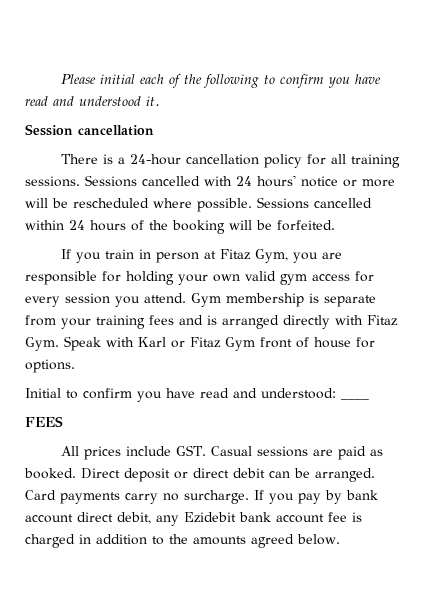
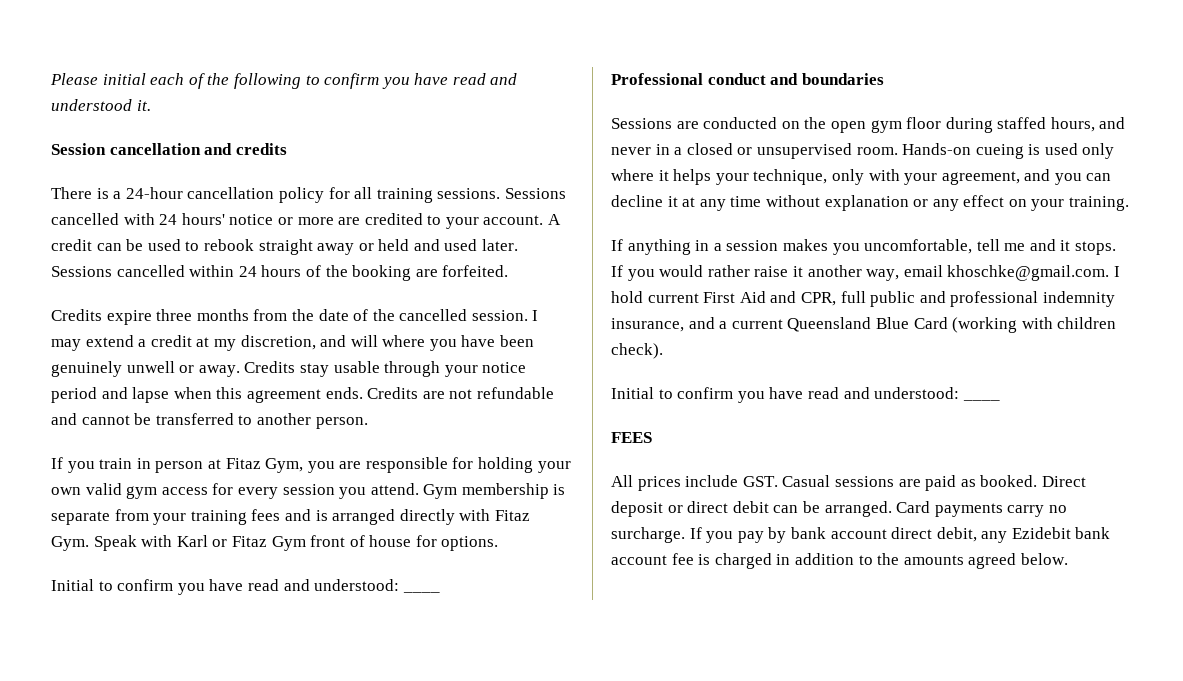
- Session cancellation
+ Session cancellation and credits
- Sessions cancelled with 24 hours' notice or more will be rescheduled where possible.
+ Sessions cancelled with 24 hours' notice or more are credited to your account. A credit can be used to rebook straight away or held and used later.
- Sessions cancelled within 24 hours of the booking will be forfeited.
+ Sessions cancelled within 24 hours of the booking are forfeited.
+ Credits expire three months from the date of the cancelled session. I may extend a credit at my discretion, and will where you have been genuinely unwell or away. Credits stay usable through your notice period and lapse when this agreement ends. Credits are not refundable and cannot be transferred to another person.
+ Professional conduct and boundaries
+ Sessions are conducted on the open gym floor during staffed hours, and never in a closed or unsupervised room. Hands-on cueing is used only where it helps your technique, only with your agreement, and you can decline it at any time without explanation or any effect on your training.
+ If anything in a session makes you uncomfortable, tell me and it stops. If you would rather raise it another way, email khoschke@gmail.com. I hold current First Aid and CPR, full public and professional indemnity insurance, and a current Queensland Blue Card (working with children check).
+ Initial to confirm you have read and understood: ____

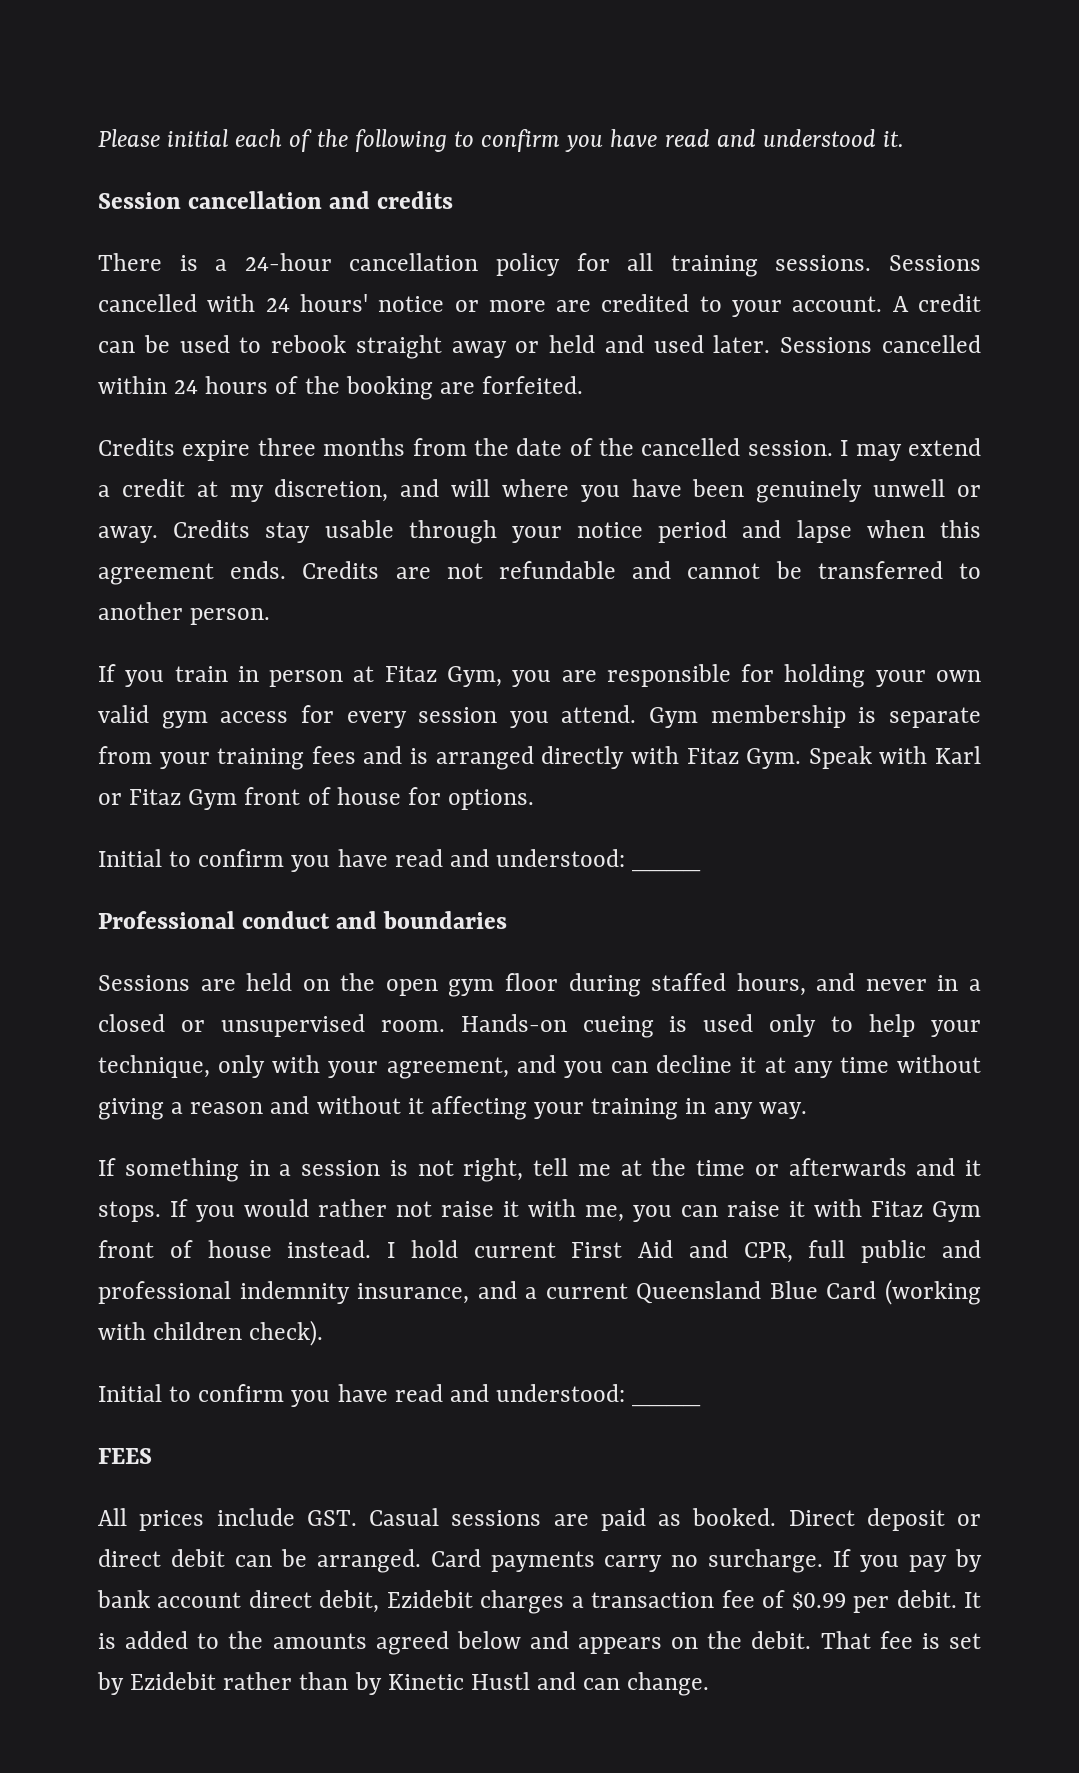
- Sessions are conducted on the open gym floor during staffed hours, and never in a closed or unsupervised room.
+ Sessions are held on the open gym floor during staffed hours, and never in a closed or unsupervised room.
- Hands-on cueing is used only where it helps your technique, only with your agreement, and you can decline it at any time without explanation or any effect on your training.
- If anything in a session makes you uncomfortable, tell me and it stops.
+ Hands-on cueing is used only to help your technique, only with your agreement, and you can decline it at any time without giving a reason and without it affecting your training in any way.
+ If something in a session is not right, tell me at the time or afterwards and it stops.
- If you would rather raise it another way, email khoschke@gmail.com. I hold current First Aid and CPR, full public and professional indemnity insurance, and a current Queensland Blue Card (working with children check).
+ If you would rather not raise it with me, you can raise it with Fitaz Gym front of house instead. I hold current First Aid and CPR, full public and professional indemnity insurance, and a current Queensland Blue Card (working with children check).
- If you pay by bank account direct debit, any Ezidebit bank account fee is charged in addition to the amounts agreed below.
+ If you pay by bank account direct debit, Ezidebit charges a transaction fee of $0.99 per debit. It is added to the amounts agreed below and appears on the debit. That fee is set by Ezidebit rather than by Kinetic Hustl and can change.

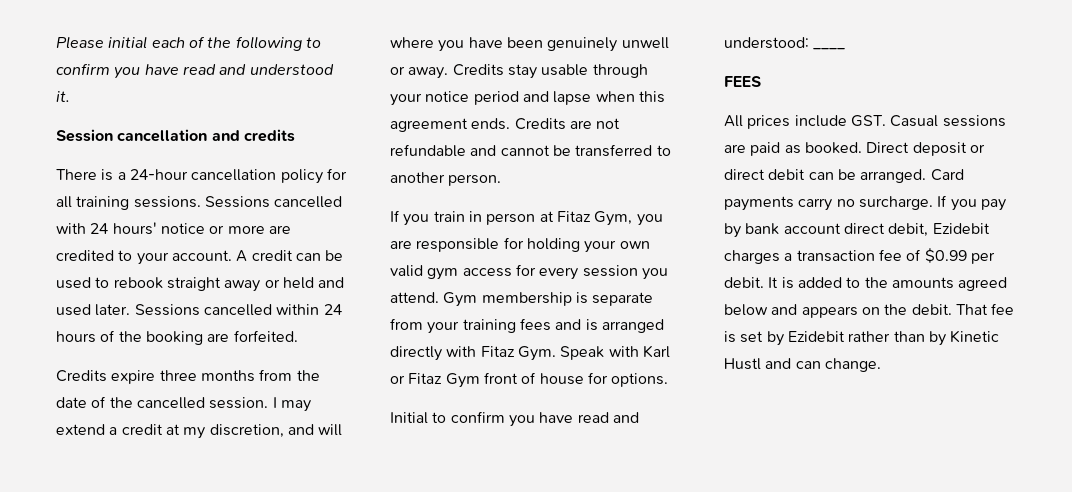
- Professional conduct and boundaries
- Sessions are held on the open gym floor during staffed hours, and never in a closed or unsupervised room. Hands-on cueing is used only to help your technique, only with your agreement, and you can decline it at any time without giving a reason and without it affecting your training in any way.
- If something in a session is not right, tell me at the time or afterwards and it stops. If you would rather not raise it with me, you can raise it with Fitaz Gym front of house instead. I hold current First Aid and CPR, full public and professional indemnity insurance, and a current Queensland Blue Card (working with children check).
- Initial to confirm you have read and understood: ____

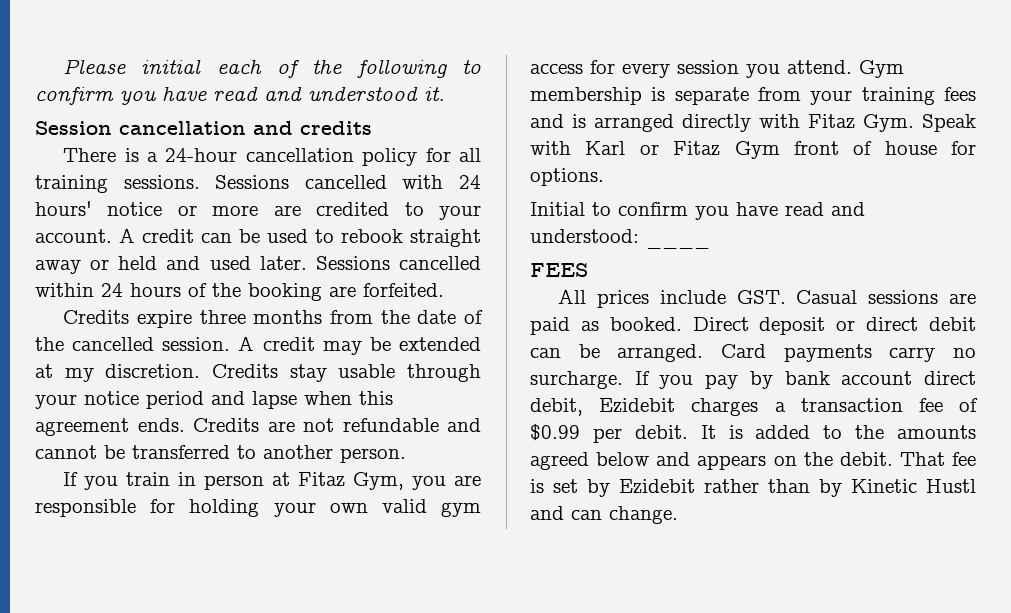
- I may extend a credit at my discretion, and will where you have been genuinely unwell or away.
+ A credit may be extended at my discretion.

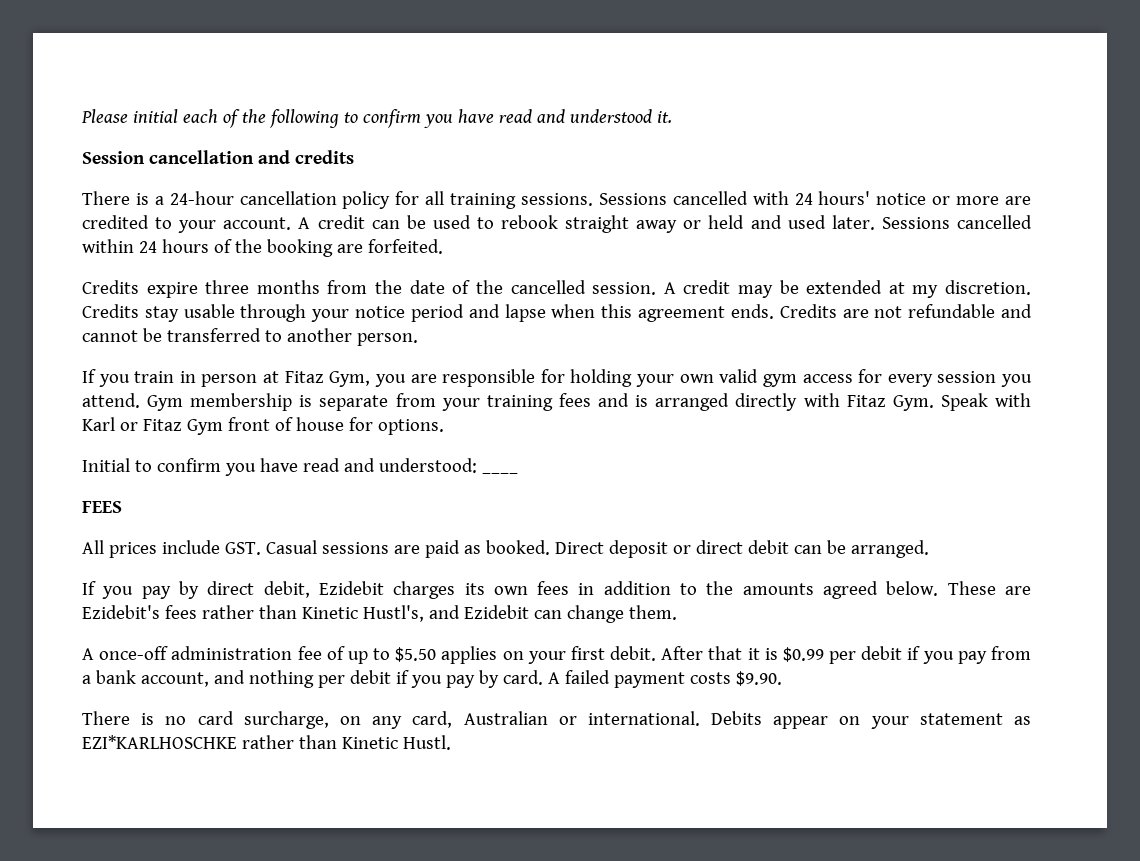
- Direct deposit or direct debit can be arranged. Card payments carry no surcharge. If you pay by bank account direct debit, Ezidebit charges a transaction fee of $0.99 per debit. It is added to the amounts agreed below and appears on the debit. That fee is set by Ezidebit rather than by Kinetic Hustl and can change.
+ Direct deposit or direct debit can be arranged.
+ If you pay by direct debit, Ezidebit charges its own fees in addition to the amounts agreed below. These are Ezidebit's fees rather than Kinetic Hustl's, and Ezidebit can change them.
+ A once-off administration fee of up to $5.50 applies on your first debit. After that it is $0.99 per debit if you pay from a bank account, and nothing per debit if you pay by card. A failed payment costs $9.90.
+ There is no card surcharge, on any card, Australian or international. Debits appear on your statement as EZI*KARLHOSCHKE rather than Kinetic Hustl.

